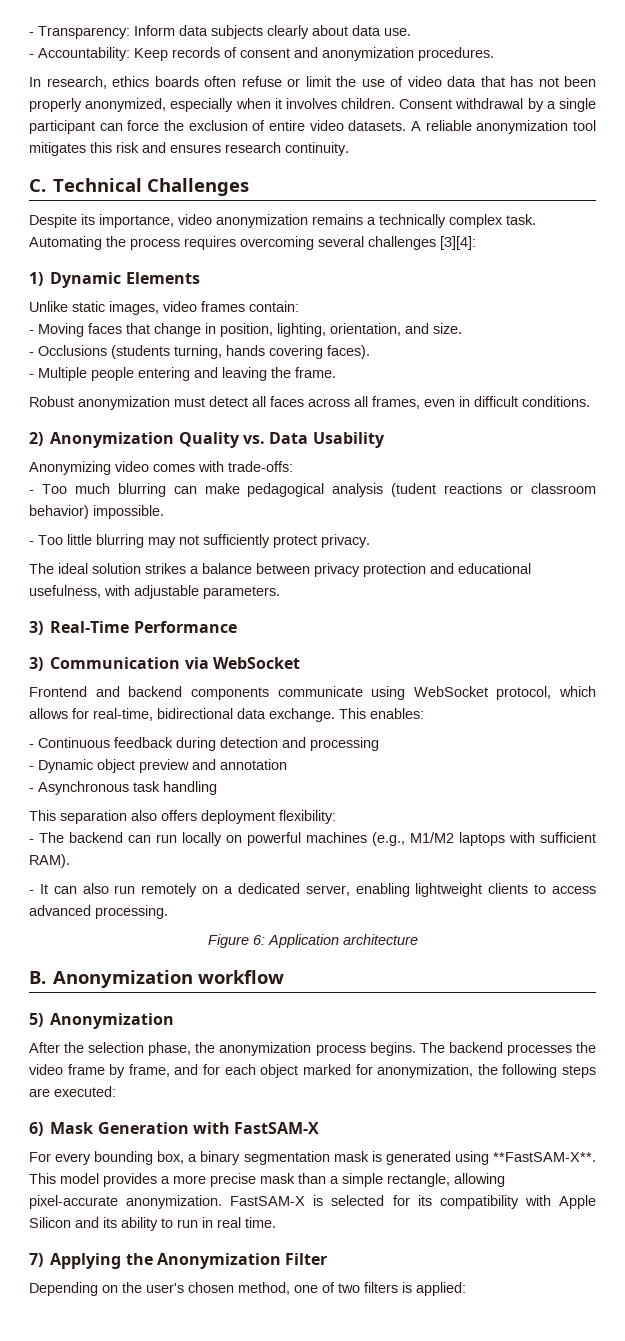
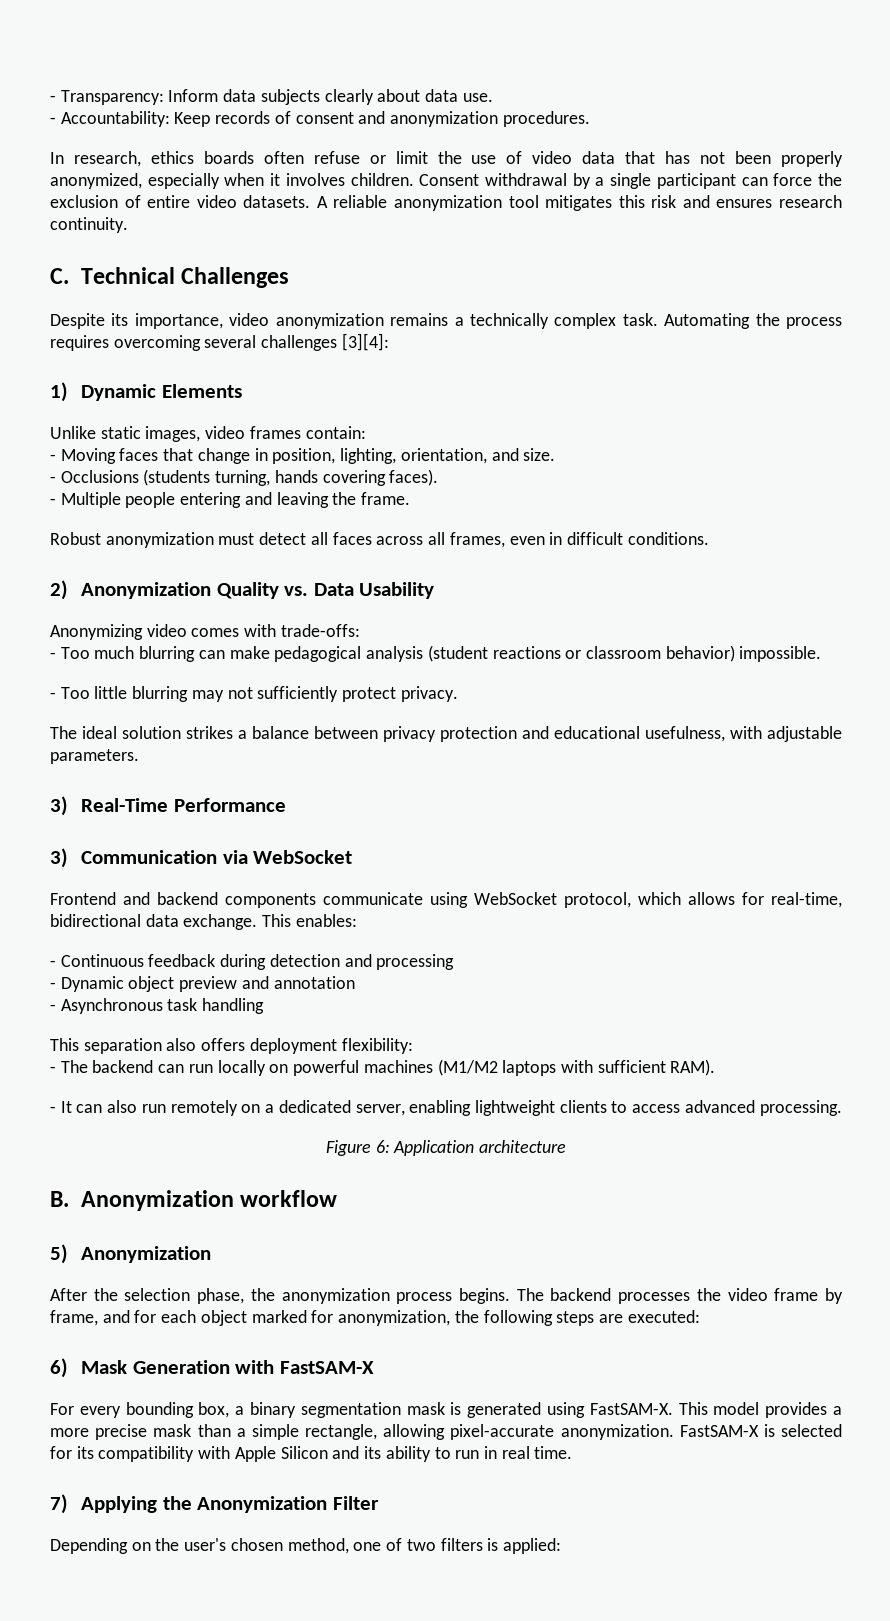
- - Too much blurring can make pedagogical analysis (tudent reactions or classroom behavior) impossible.
+ - Too much blurring can make pedagogical analysis (student reactions or classroom behavior) impossible.
- - The backend can run locally on powerful machines (e.g., M1/M2 laptops with sufficient RAM).
+ - The backend can run locally on powerful machines (M1/M2 laptops with sufficient RAM).
- For every bounding box, a binary segmentation mask is generated using **FastSAM-X**.
+ For every bounding box, a binary segmentation mask is generated using FastSAM-X.

